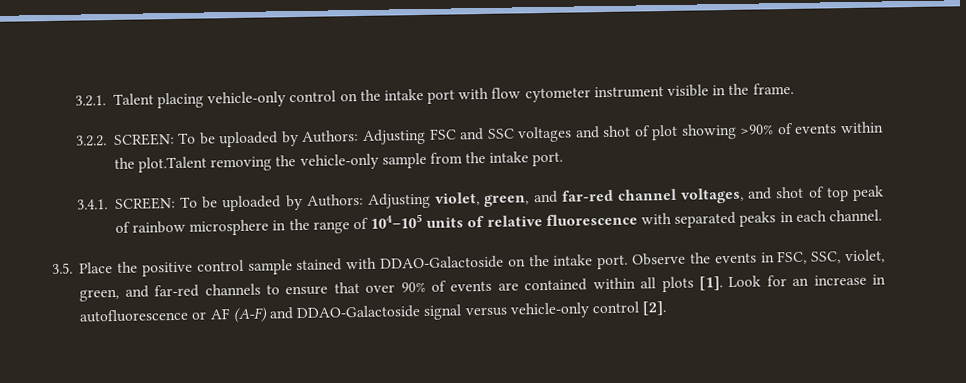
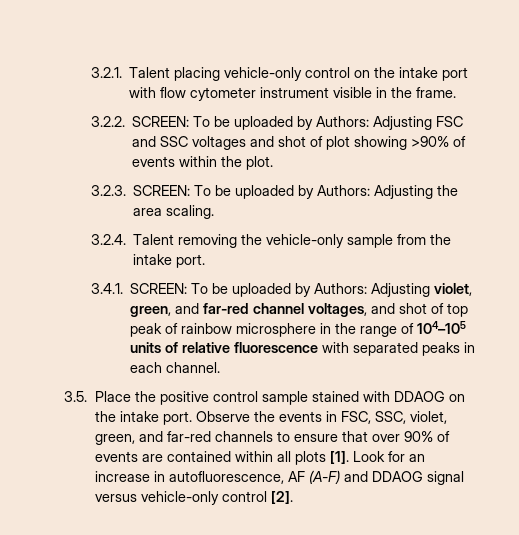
- 3.2.2. SCREEN: To be uploaded by Authors: Adjusting FSC and SSC voltages and shot of plot showing >90% of events within the plot.Talent removing the vehicle-only sample from the intake port.
+ 3.2.2. SCREEN: To be uploaded by Authors: Adjusting FSC and SSC voltages and shot of plot showing >90% of events within the plot.
+ 3.2.3. SCREEN: To be uploaded by Authors: Adjusting the area scaling.
+ 3.2.4. Talent removing the vehicle-only sample from the intake port.
- 3.5. Place the positive control sample stained with DDAO-Galactoside on the intake port.
+ 3.5. Place the positive control sample stained with DDAOG on the intake port.
- Look for an increase in autofluorescence or AF (A-F) and DDAO-Galactoside signal versus vehicle-only control [2].
+ Look for an increase in autofluorescence, AF (A-F) and DDAOG signal versus vehicle-only control [2].

